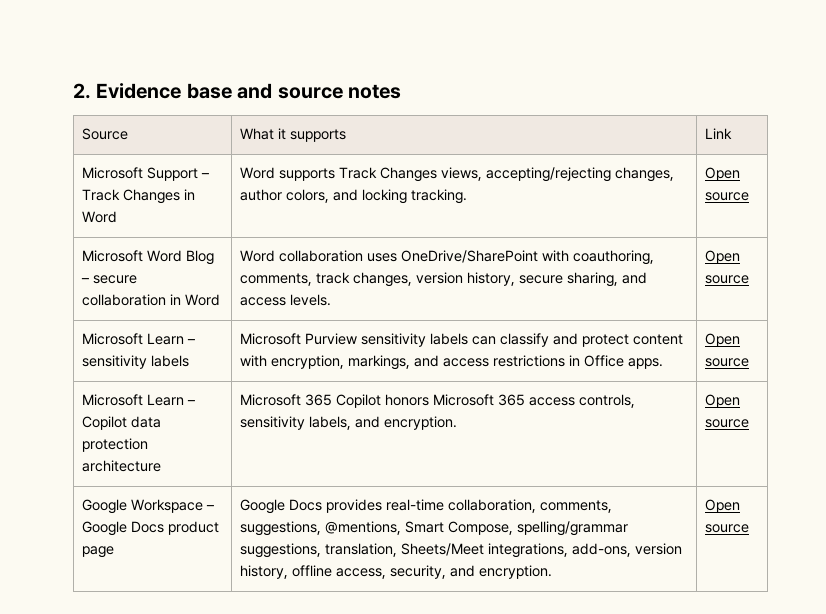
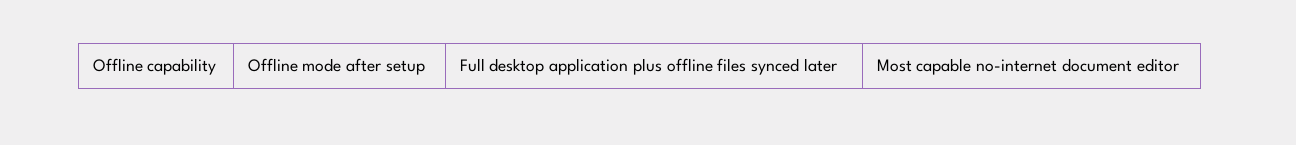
- 2. Evidence base and source notes
- Source | What it supports | Link
- Microsoft Support – Track Changes in Word | Word supports Track Changes views, accepting/rejecting changes, author colors, and locking tracking. | Open source
- Microsoft Word Blog – secure collaboration in Word | Word collaboration uses OneDrive/SharePoint with coauthoring, comments, track changes, version history, secure sharing, and access levels. | Open source
- Microsoft Learn – sensitivity labels | Microsoft Purview sensitivity labels can classify and protect content with encryption, markings, and access restrictions in Office apps. | Open source
- Microsoft Learn – Copilot data protection architecture | Microsoft 365 Copilot honors Microsoft 365 access controls, sensitivity labels, and encryption. | Open source
- Google Workspace – Google Docs product page | Google Docs provides real-time collaboration, comments, suggestions, @mentions, Smart Compose, spelling/grammar suggestions, translation, Sheets/Meet integrations, add-ons, version history, offline access, security, and encryption. | Open source
+ Offline capability | Offline mode after setup | Full desktop application plus offline files synced later | Most capable no-internet document editor

